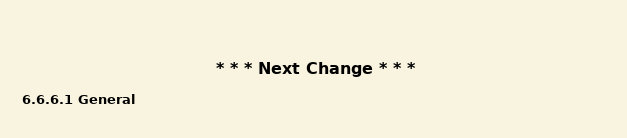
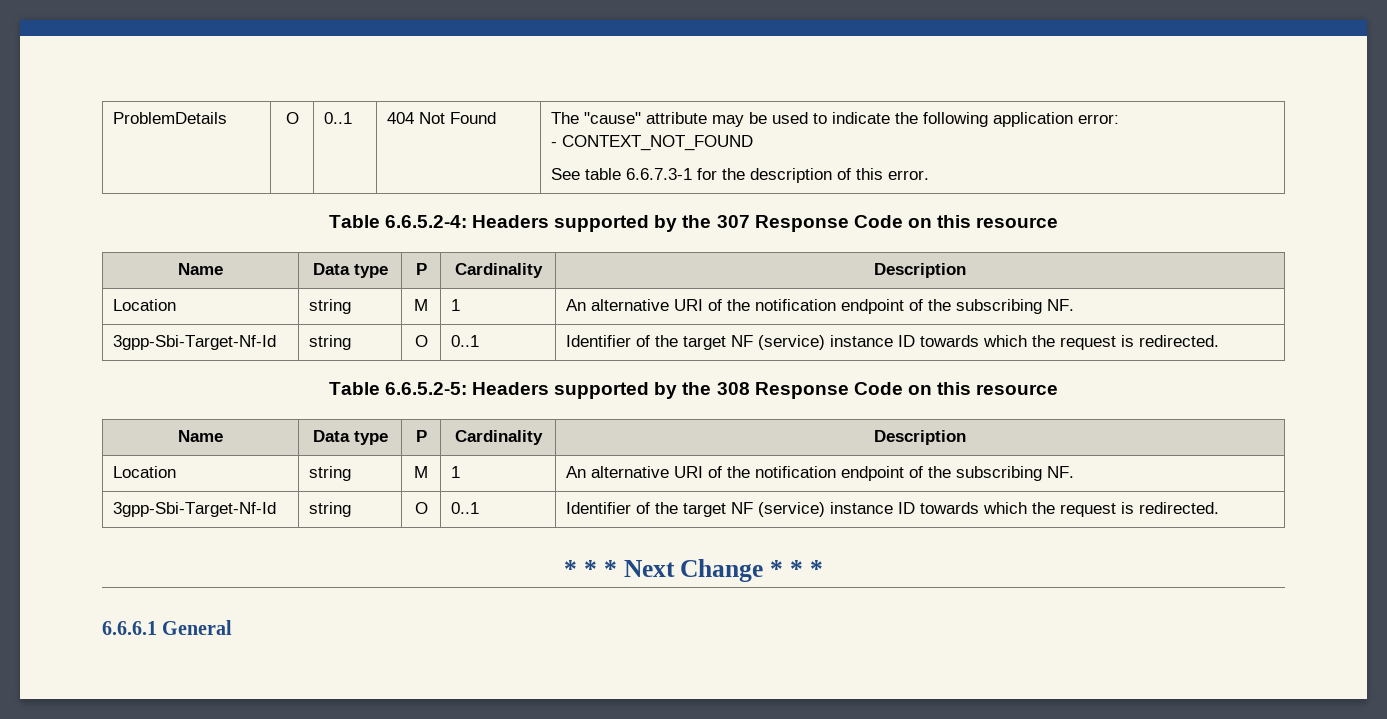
+ ProblemDetails | O | 0..1 | 404 Not Found | The "cause" attribute may be used to indicate the following application error:
+ - CONTEXT_NOT_FOUND
+ See table 6.6.7.3-1 for the description of this error.
+ Table 6.6.5.2-4: Headers supported by the 307 Response Code on this resource
+ Name | Data type | P | Cardinality | Description
+ Location | string | M | 1 | An alternative URI of the notification endpoint of the subscribing NF.
+ 3gpp-Sbi-Target-Nf-Id | string | O | 0..1 | Identifier of the target NF (service) instance ID towards which the request is redirected.
+ Table 6.6.5.2-5: Headers supported by the 308 Response Code on this resource
+ Name | Data type | P | Cardinality | Description
+ Location | string | M | 1 | An alternative URI of the notification endpoint of the subscribing NF.
+ 3gpp-Sbi-Target-Nf-Id | string | O | 0..1 | Identifier of the target NF (service) instance ID towards which the request is redirected.

